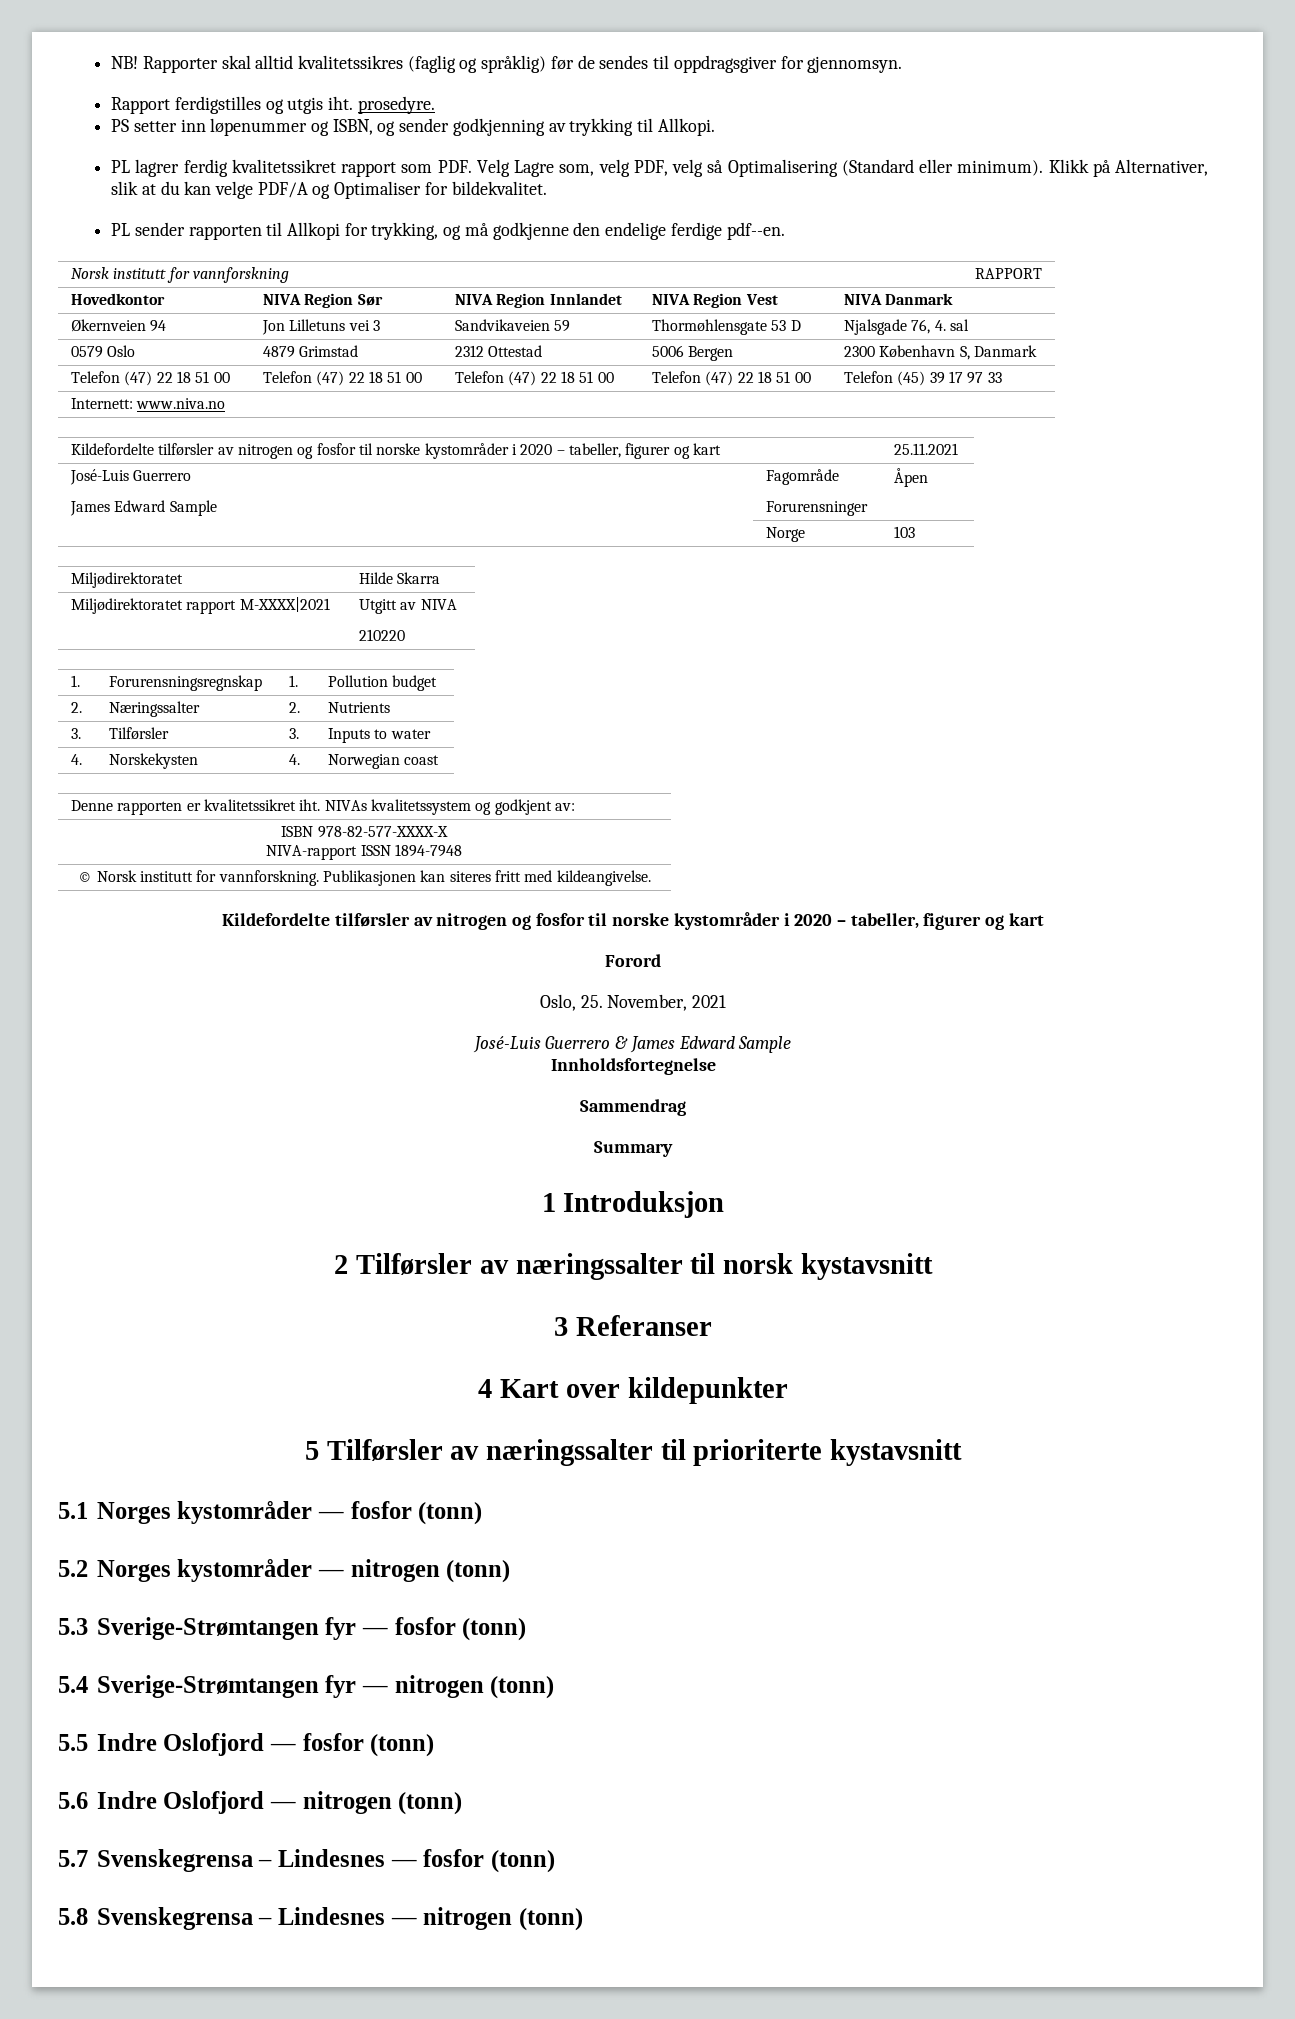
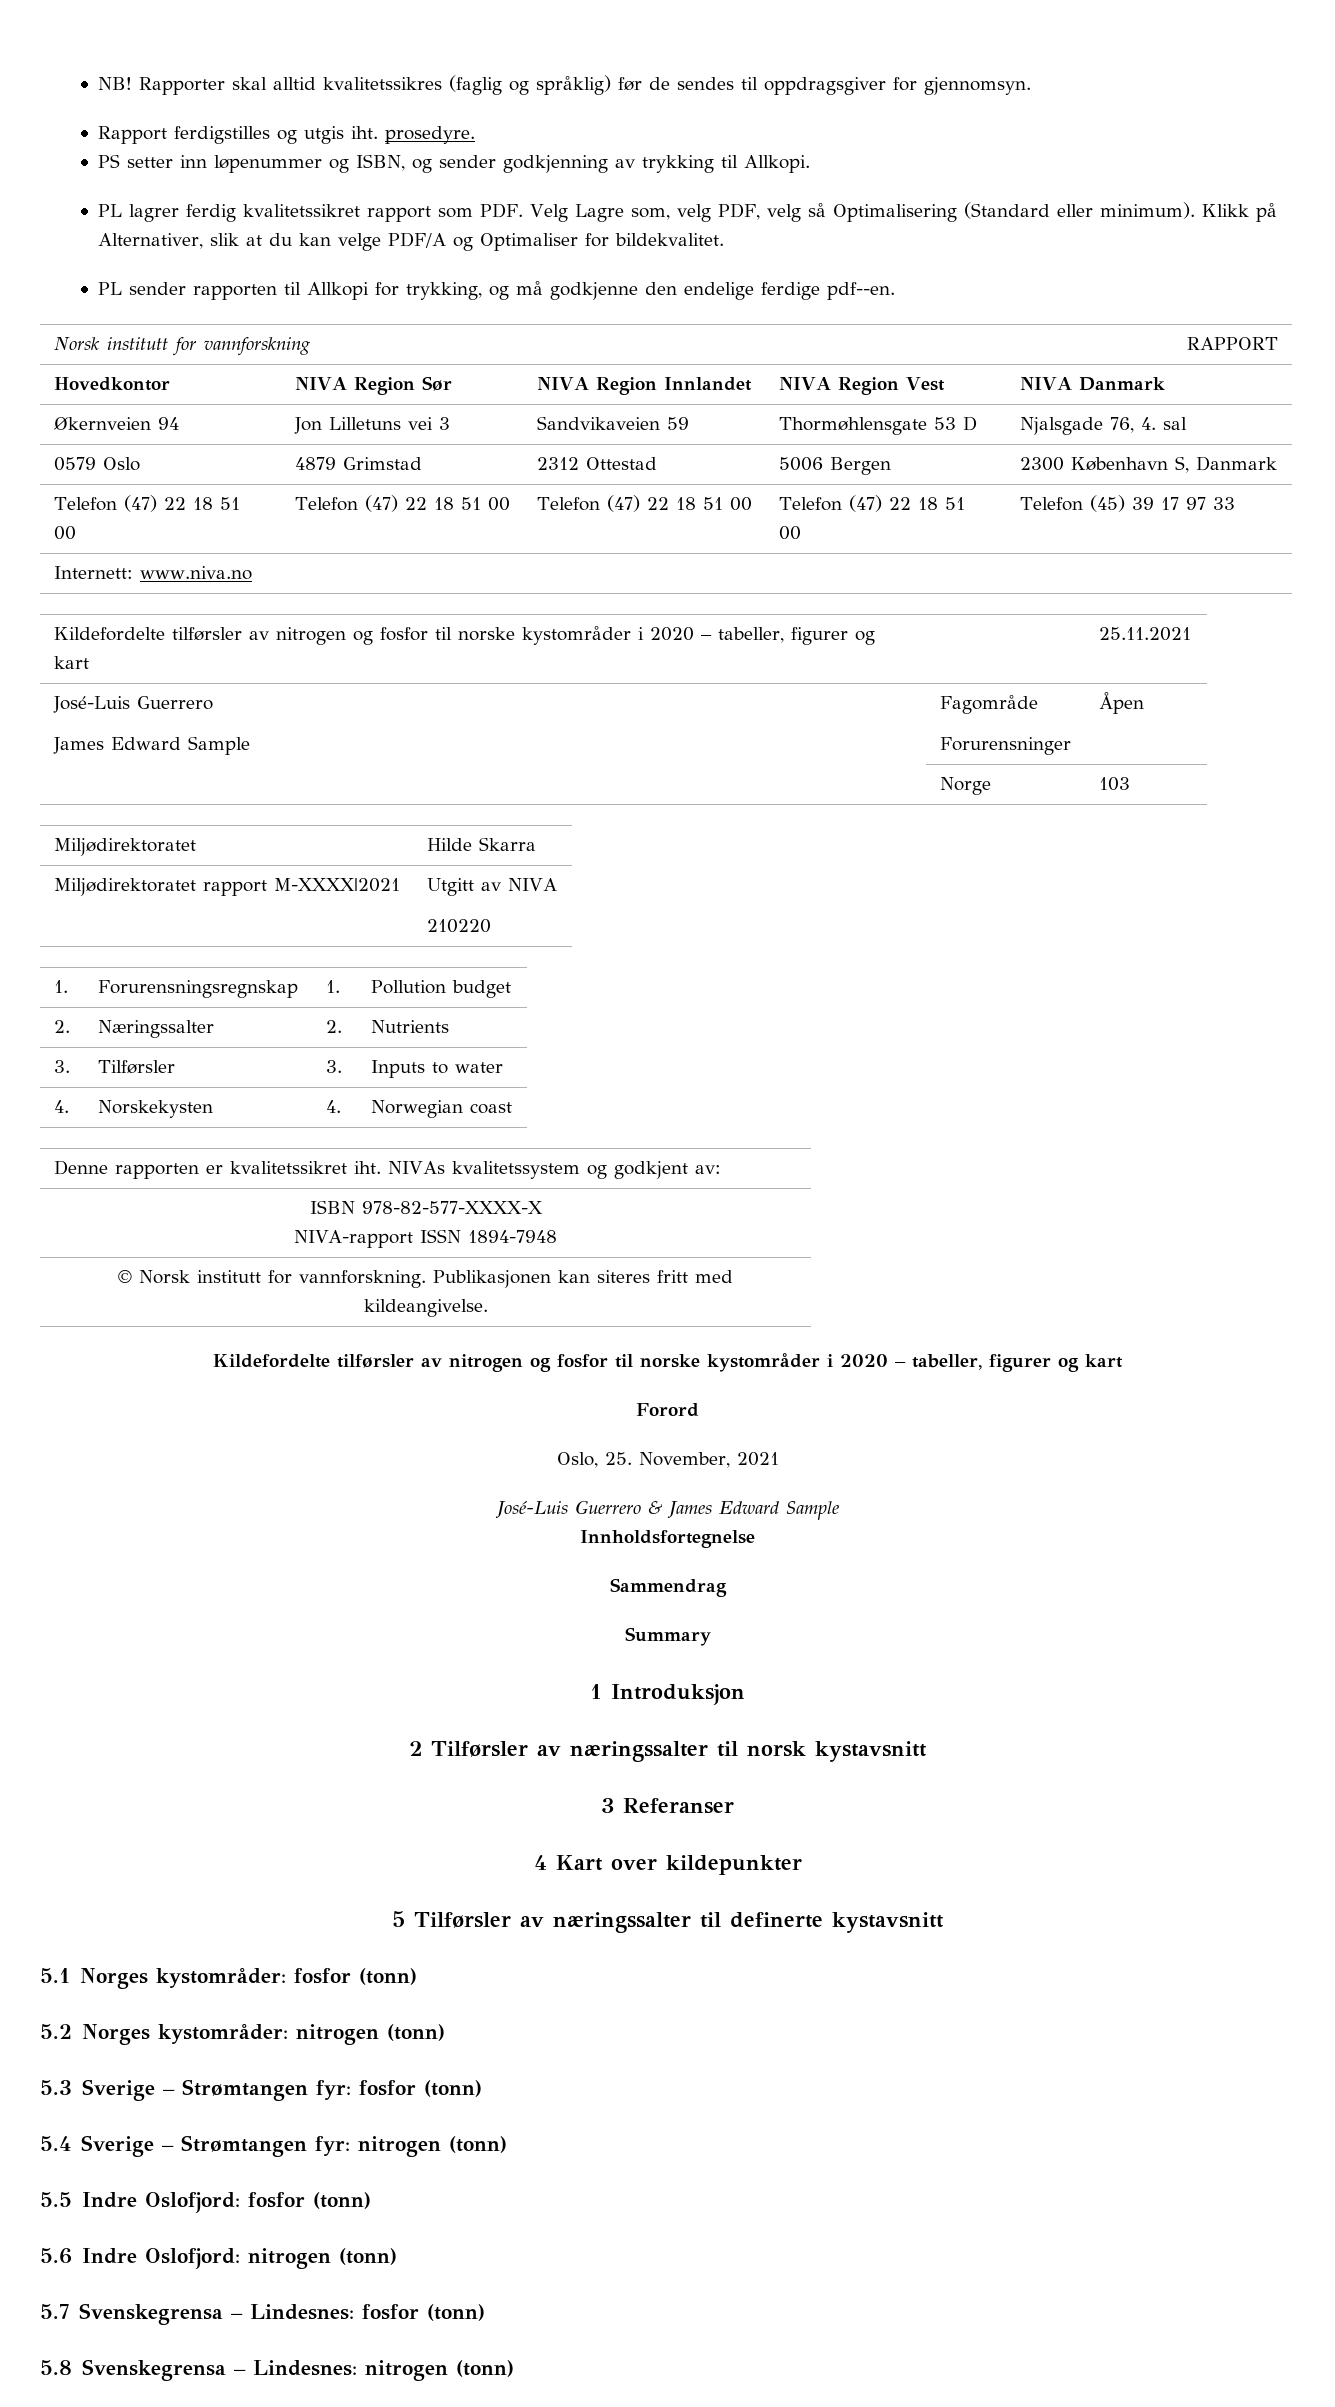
- 5 Tilførsler av næringssalter til prioriterte kystavsnitt
+ 5 Tilførsler av næringssalter til definerte kystavsnitt
- 5.1 Norges kystområder — fosfor (tonn)
+ 5.1 Norges kystområder: fosfor (tonn)
- 5.2 Norges kystområder — nitrogen (tonn)
+ 5.2 Norges kystområder: nitrogen (tonn)
- 5.3 Sverige-Strømtangen fyr — fosfor (tonn)
+ 5.3 Sverige – Strømtangen fyr: fosfor (tonn)
- 5.4 Sverige-Strømtangen fyr — nitrogen (tonn)
+ 5.4 Sverige – Strømtangen fyr: nitrogen (tonn)
- 5.5 Indre Oslofjord — fosfor (tonn)
+ 5.5 Indre Oslofjord: fosfor (tonn)
- 5.6 Indre Oslofjord — nitrogen (tonn)
+ 5.6 Indre Oslofjord: nitrogen (tonn)
- 5.7 Svenskegrensa – Lindesnes — fosfor (tonn)
+ 5.7 Svenskegrensa – Lindesnes: fosfor (tonn)
- 5.8 Svenskegrensa – Lindesnes — nitrogen (tonn)
+ 5.8 Svenskegrensa – Lindesnes: nitrogen (tonn)

